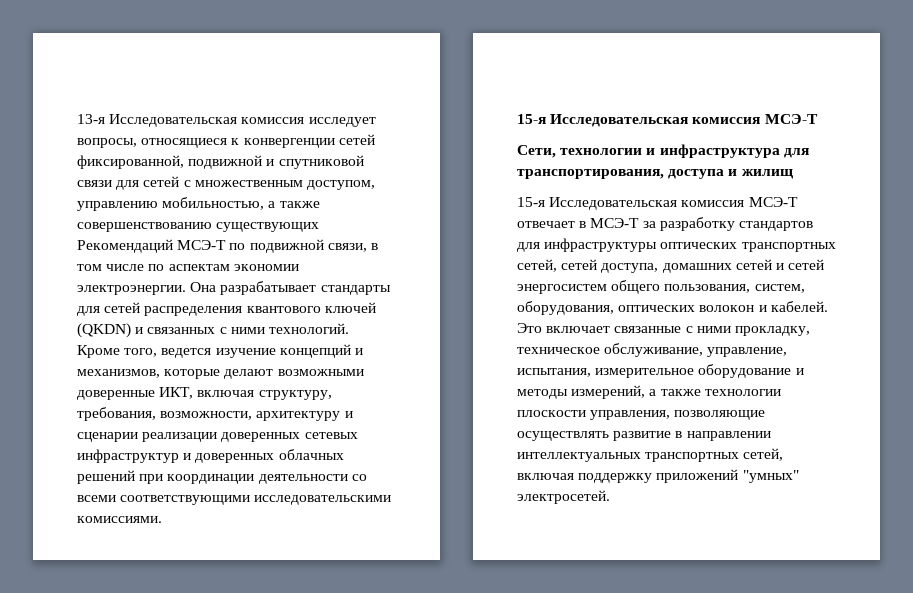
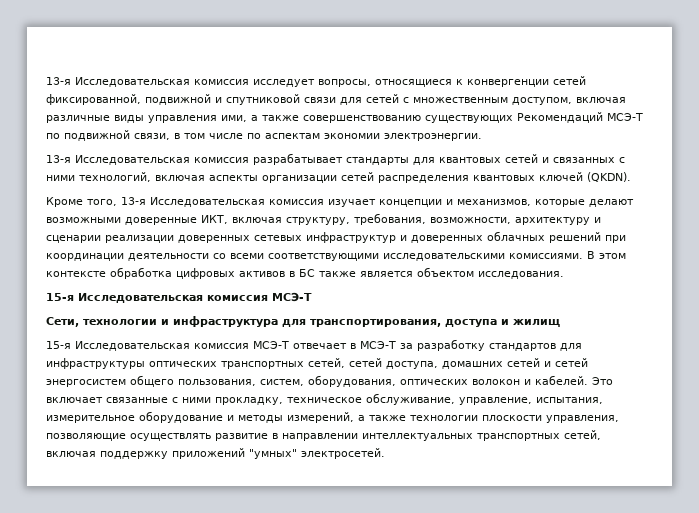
- 13-я Исследовательская комиссия исследует вопросы, относящиеся к конвергенции сетей фиксированной, подвижной и спутниковой связи для сетей с множественным доступом, управлению мобильностью, а также совершенствованию существующих Рекомендаций МСЭ-Т по подвижной связи, в том числе по аспектам экономии электроэнергии. Она разрабатывает стандарты для сетей распределения квантового ключей (QKDN) и связанных с ними технологий. Кроме того, ведется изучение концепций и механизмов, которые делают возможными доверенные ИКТ, включая структуру, требования, возможности, архитектуру и сценарии реализации доверенных сетевых инфраструктур и доверенных облачных решений при координации деятельности со всеми соответствующими исследовательскими комиссиями.
+ 13-я Исследовательская комиссия исследует вопросы, относящиеся к конвергенции сетей фиксированной, подвижной и спутниковой связи для сетей с множественным доступом, включая различные виды управления ими, а также совершенствованию существующих Рекомендаций МСЭ-Т по подвижной связи, в том числе по аспектам экономии электроэнергии.
+ 13-я Исследовательская комиссия разрабатывает стандарты для квантовых сетей и связанных с ними технологий, включая аспекты организации сетей распределения квантовых ключей (QKDN).
+ Кроме того, 13-я Исследовательская комиссия изучает концепции и механизмов, которые делают возможными доверенные ИКТ, включая структуру, требования, возможности, архитектуру и сценарии реализации доверенных сетевых инфраструктур и доверенных облачных решений при координации деятельности со всеми соответствующими исследовательскими комиссиями. В этом контексте обработка цифровых активов в БС также является объектом исследования.

